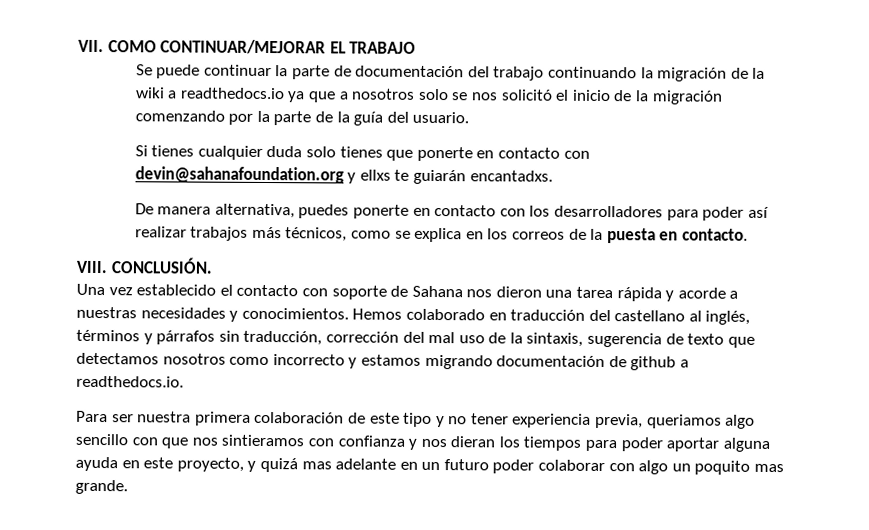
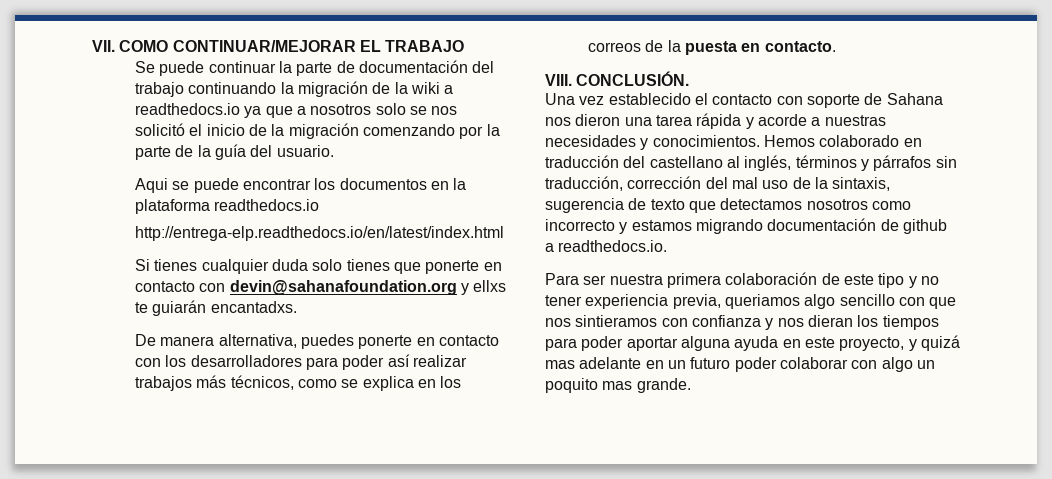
+ Aqui se puede encontrar los documentos en la plataforma readthedocs.io
+ http://entrega-elp.readthedocs.io/en/latest/index.html

